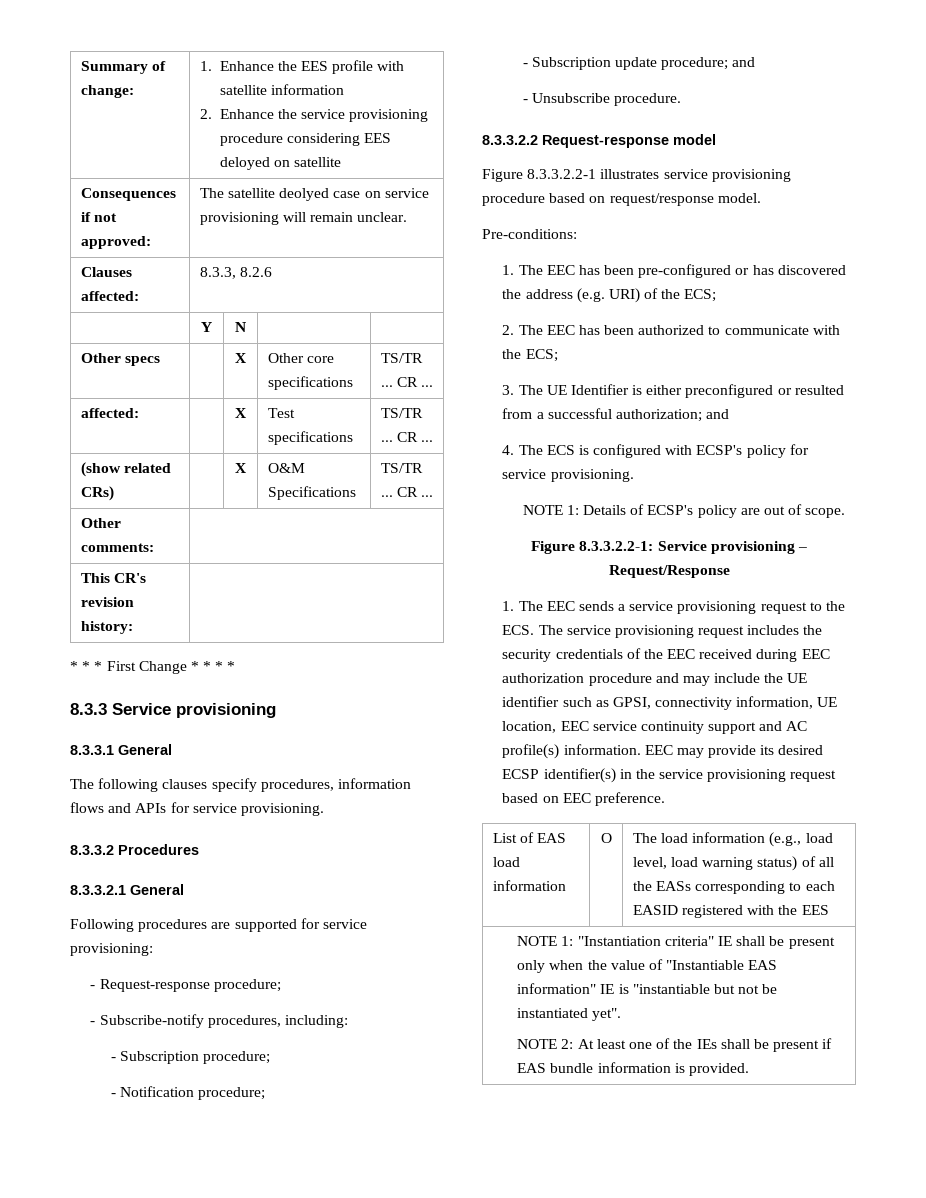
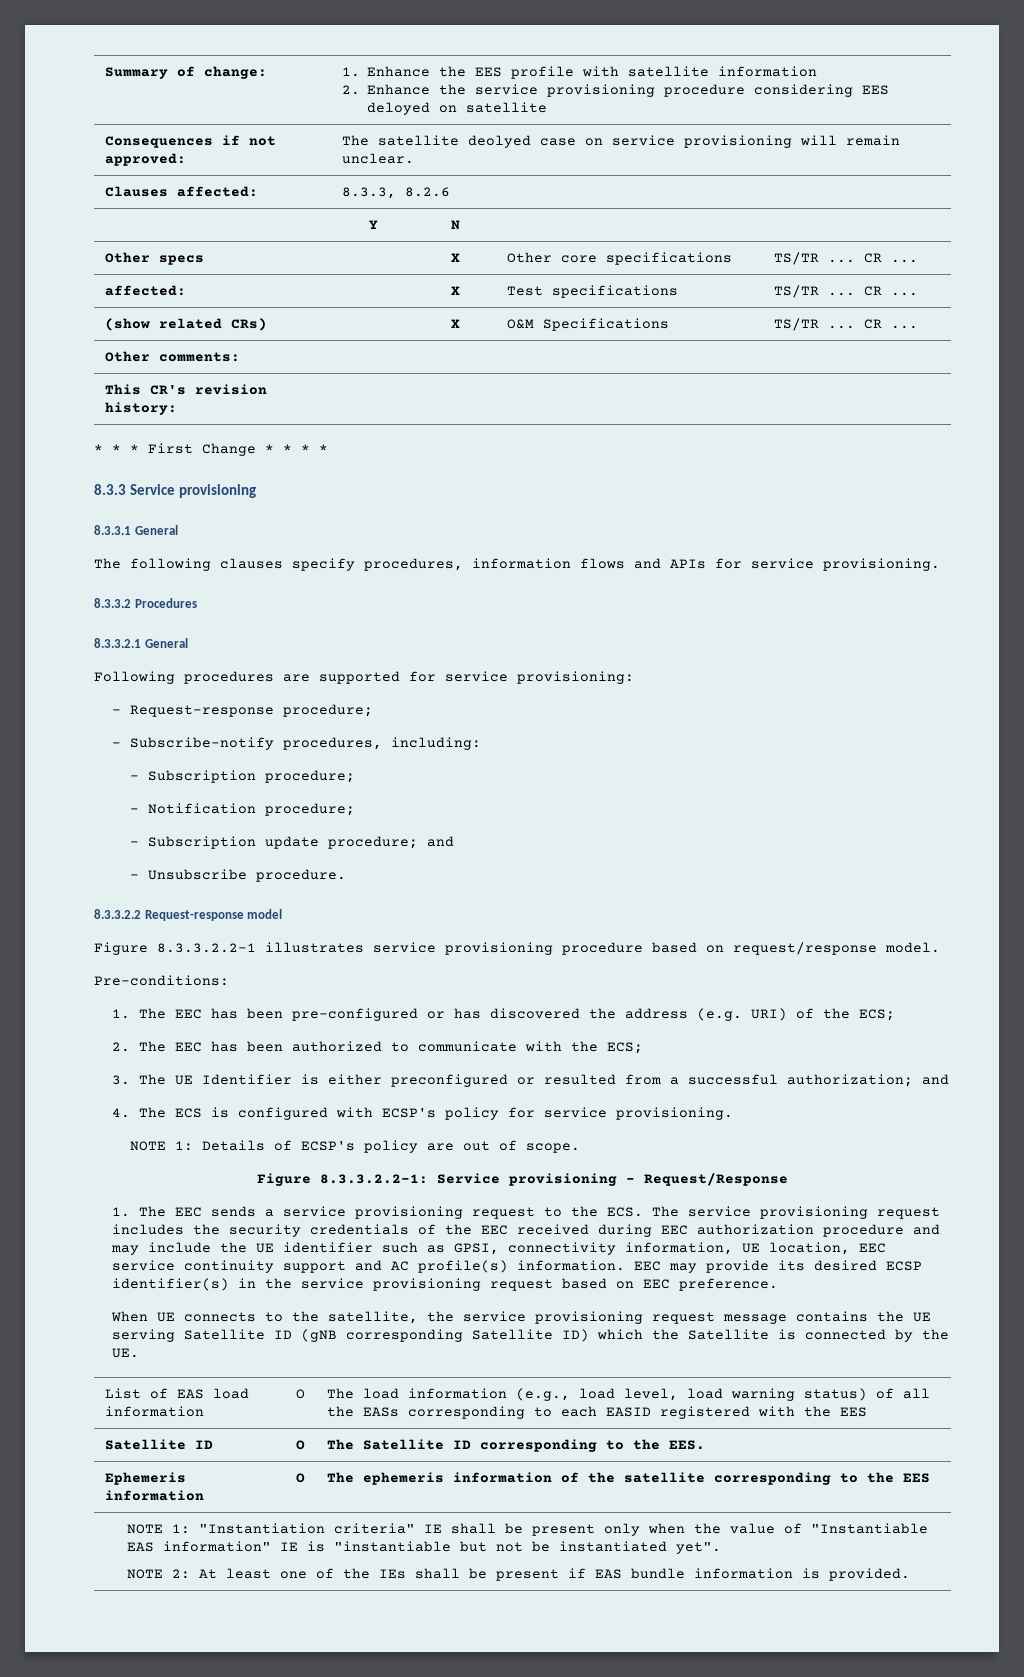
+ When UE connects to the satellite, the service provisioning request message contains the UE serving Satellite ID (gNB corresponding Satellite ID) which the Satellite is connected by the UE.
+ Satellite ID | O | The Satellite ID corresponding to the EES.
+ Ephemeris information | O | The ephemeris information of the satellite corresponding to the EES

